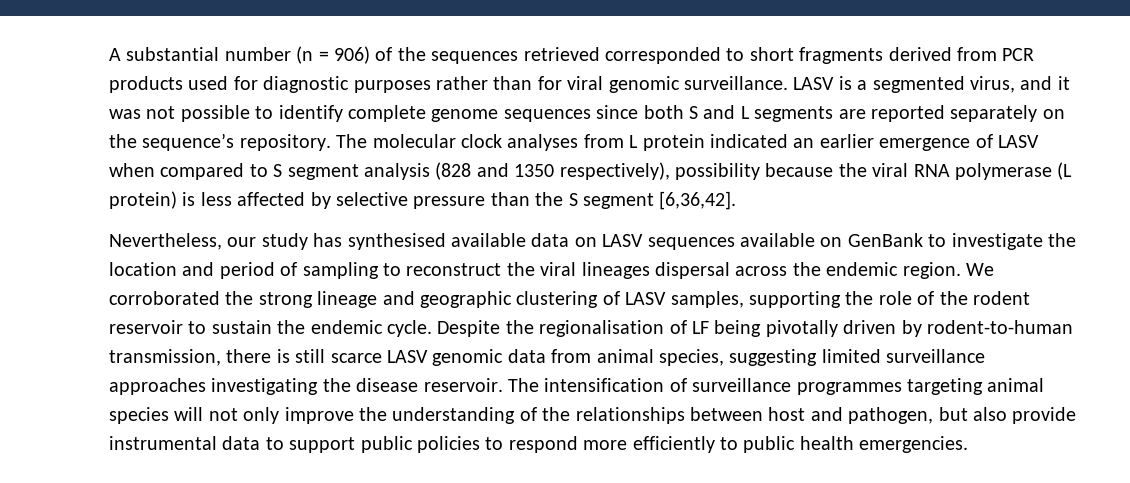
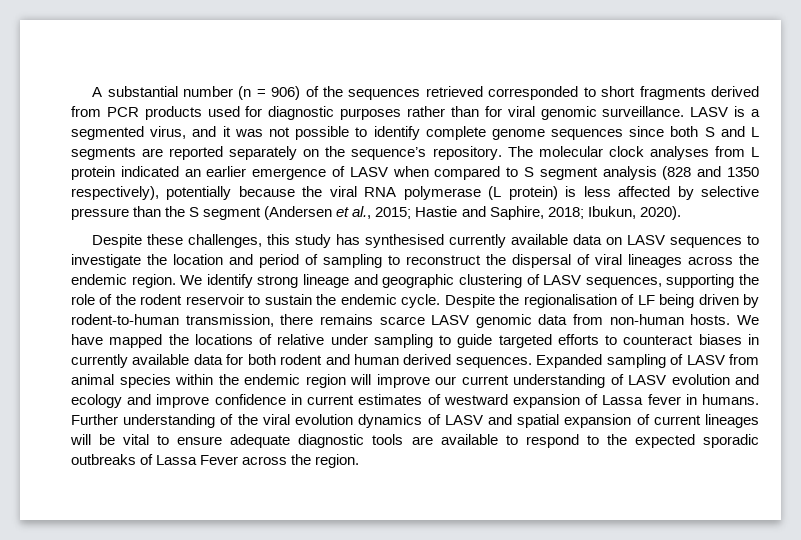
- The molecular clock analyses from L protein indicated an earlier emergence of LASV when compared to S segment analysis (828 and 1350 respectively), possibility because the viral RNA polymerase (L protein) is less affected by selective pressure than the S segment [6,36,42].
- Nevertheless, our study has synthesised available data on LASV sequences available on GenBank to investigate the location and period of sampling to reconstruct the viral lineages dispersal across the endemic region.
+ The molecular clock analyses from L protein indicated an earlier emergence of LASV when compared to S segment analysis (828 and 1350 respectively), potentially because the viral RNA polymerase (L protein) is less affected by selective pressure than the S segment (Andersen et al., 2015; Hastie and Saphire, 2018; Ibukun, 2020).
+ Despite these challenges, this study has synthesised currently available data on LASV sequences to investigate the location and period of sampling to reconstruct the dispersal of viral lineages across the endemic region.
- We corroborated the strong lineage and geographic clustering of LASV samples, supporting the role of the rodent reservoir to sustain the endemic cycle.
+ We identify strong lineage and geographic clustering of LASV sequences, supporting the role of the rodent reservoir to sustain the endemic cycle.
- Despite the regionalisation of LF being pivotally driven by rodent-to-human transmission, there is still scarce LASV genomic data from animal species, suggesting limited surveillance approaches investigating the disease reservoir. The intensification of surveillance programmes targeting animal species will not only improve the understanding of the relationships between host and pathogen, but also provide instrumental data to support public policies to respond more efficiently to public health emergencies.
+ Despite the regionalisation of LF being driven by rodent-to-human transmission, there remains scarce LASV genomic data from non-human hosts. We have mapped the locations of relative under sampling to guide targeted efforts to counteract biases in currently available data for both rodent and human derived sequences. Expanded sampling of LASV from animal species within the endemic region will improve our current understanding of LASV evolution and ecology and improve confidence in current estimates of westward expansion of Lassa fever in humans. Further understanding of the viral evolution dynamics of LASV and spatial expansion of current lineages will be vital to ensure adequate diagnostic tools are available to respond to the expected sporadic outbreaks of Lassa Fever across the region.

